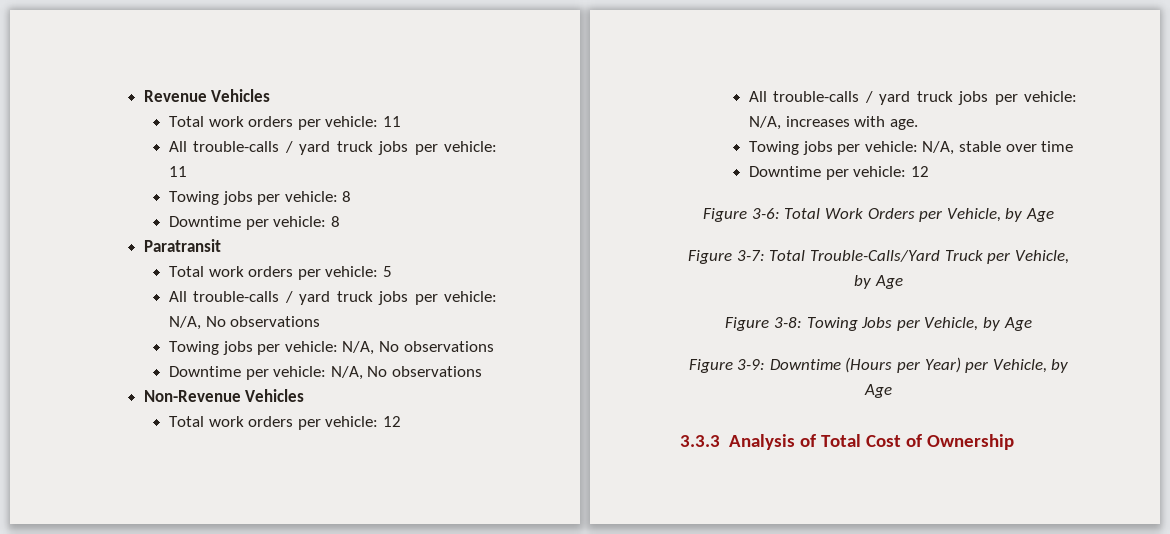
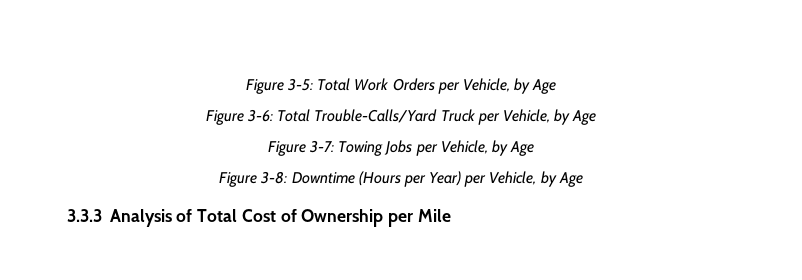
- Revenue Vehicles
- Total work orders per vehicle: 11
- All trouble-calls / yard truck jobs per vehicle: 11
- Towing jobs per vehicle: 8
- Downtime per vehicle: 8
- Paratransit
- Total work orders per vehicle: 5
- All trouble-calls / yard truck jobs per vehicle: N/A, No observations
- Towing jobs per vehicle: N/A, No observations
- Downtime per vehicle: N/A, No observations
- Non-Revenue Vehicles
- Total work orders per vehicle: 12
- All trouble-calls / yard truck jobs per vehicle: N/A, increases with age.
- Towing jobs per vehicle: N/A, stable over time
- Downtime per vehicle: 12
- Figure 3-6: Total Work Orders per Vehicle, by Age
+ Figure 3-5: Total Work Orders per Vehicle, by Age
- Figure 3-7: Total Trouble-Calls/Yard Truck per Vehicle, by Age
+ Figure 3-6: Total Trouble-Calls/Yard Truck per Vehicle, by Age
- Figure 3-8: Towing Jobs per Vehicle, by Age
+ Figure 3-7: Towing Jobs per Vehicle, by Age
- Figure 3-9: Downtime (Hours per Year) per Vehicle, by Age
+ Figure 3-8: Downtime (Hours per Year) per Vehicle, by Age
- 3.3.3 Analysis of Total Cost of Ownership
+ 3.3.3 Analysis of Total Cost of Ownership per Mile

